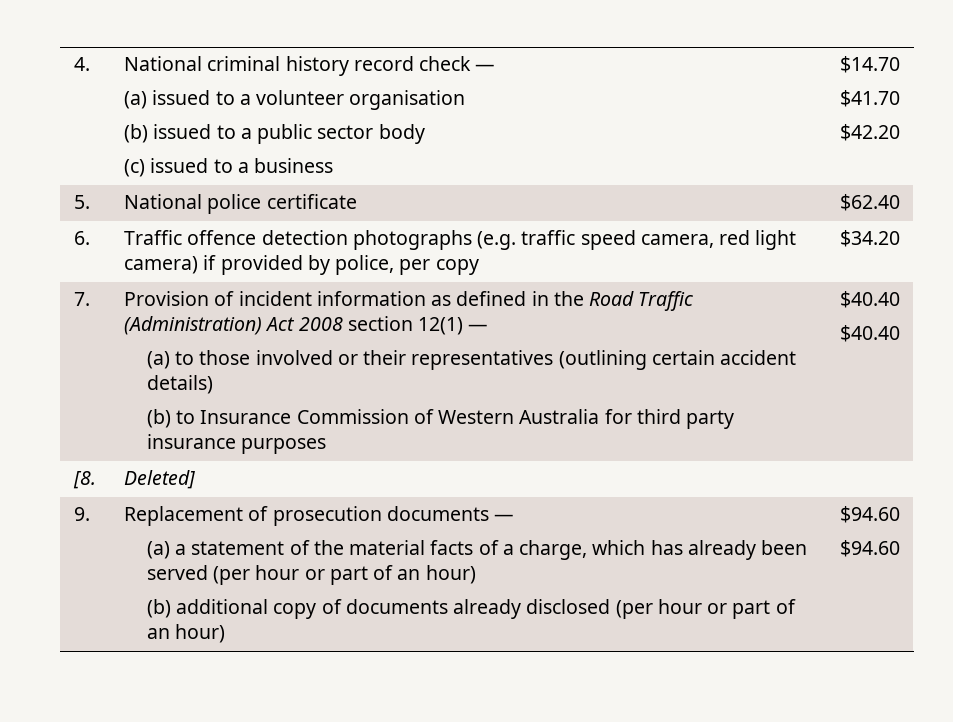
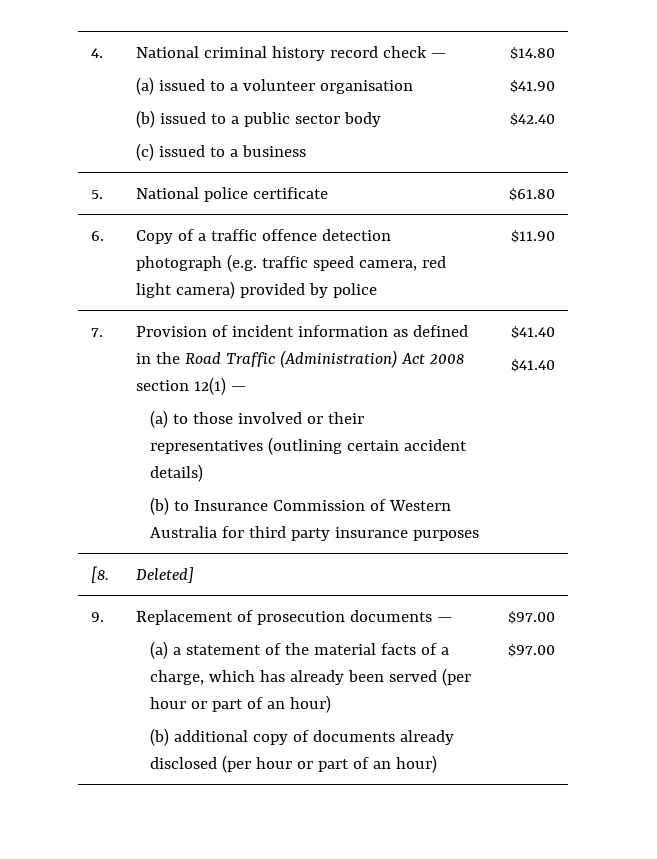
  4. | National criminal history record check —
  (a) issued to a volunteer organisation
  (b) issued to a public sector body
- (c) issued to a business | $14.70
- $41.70
- $42.20
+ (c) issued to a business | $14.80
+ $41.90
+ $42.40
- 5. | National police certificate | $62.40
+ 5. | National police certificate | $61.80
- 6. | Traffic offence detection photographs (e.g. traffic speed camera, red light camera) if provided by police, per copy | $34.20
+ 6. | Copy of a traffic offence detection photograph (e.g. traffic speed camera, red light camera) provided by police | $11.90
- (b) to Insurance Commission of Western Australia for third party insurance purposes | $40.40
- $40.40
+ (b) to Insurance Commission of Western Australia for third party insurance purposes | $41.40
+ $41.40
- (b) additional copy of documents already disclosed (per hour or part of an hour) | $94.60
- $94.60
+ (b) additional copy of documents already disclosed (per hour or part of an hour) | $97.00
+ $97.00

